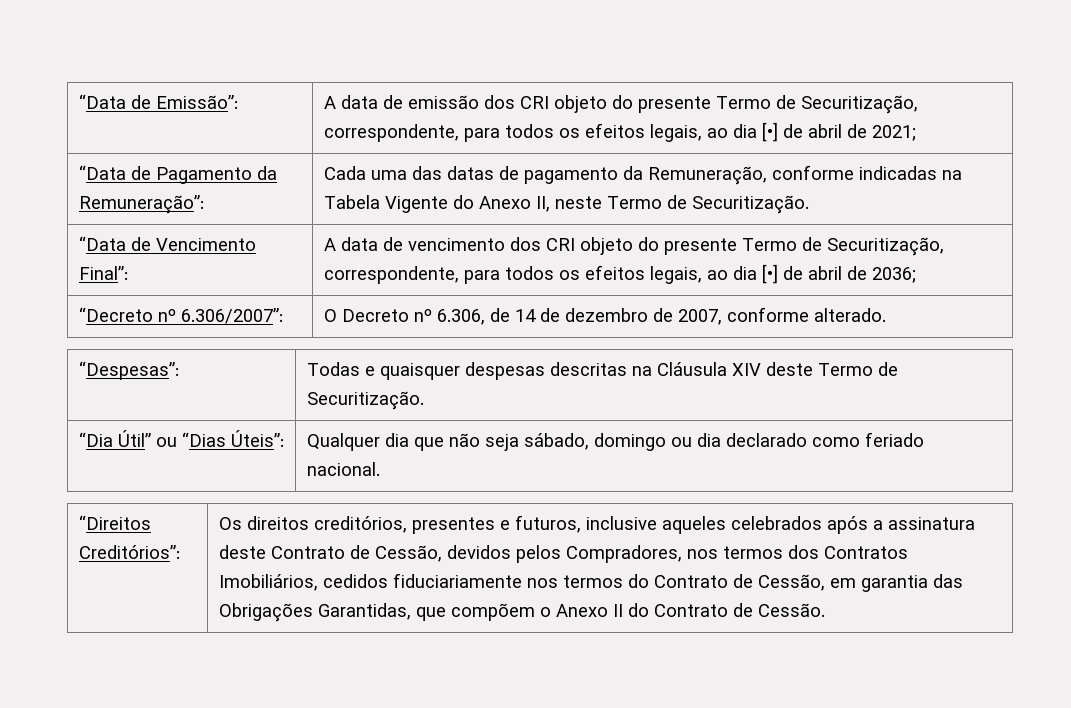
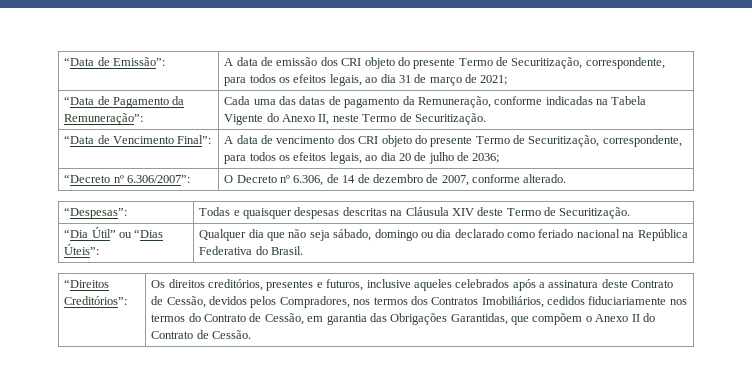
- “Data de Emissão”: | A data de emissão dos CRI objeto do presente Termo de Securitização, correspondente, para todos os efeitos legais, ao dia [•] de abril de 2021;
+ “Data de Emissão”: | A data de emissão dos CRI objeto do presente Termo de Securitização, correspondente, para todos os efeitos legais, ao dia 31 de março de 2021;
- “Data de Vencimento Final”: | A data de vencimento dos CRI objeto do presente Termo de Securitização, correspondente, para todos os efeitos legais, ao dia [•] de abril de 2036;
+ “Data de Vencimento Final”: | A data de vencimento dos CRI objeto do presente Termo de Securitização, correspondente, para todos os efeitos legais, ao dia 20 de julho de 2036;
- “Dia Útil” ou “Dias Úteis”: | Qualquer dia que não seja sábado, domingo ou dia declarado como feriado nacional.
+ “Dia Útil” ou “Dias Úteis”: | Qualquer dia que não seja sábado, domingo ou dia declarado como feriado nacional na República Federativa do Brasil.

